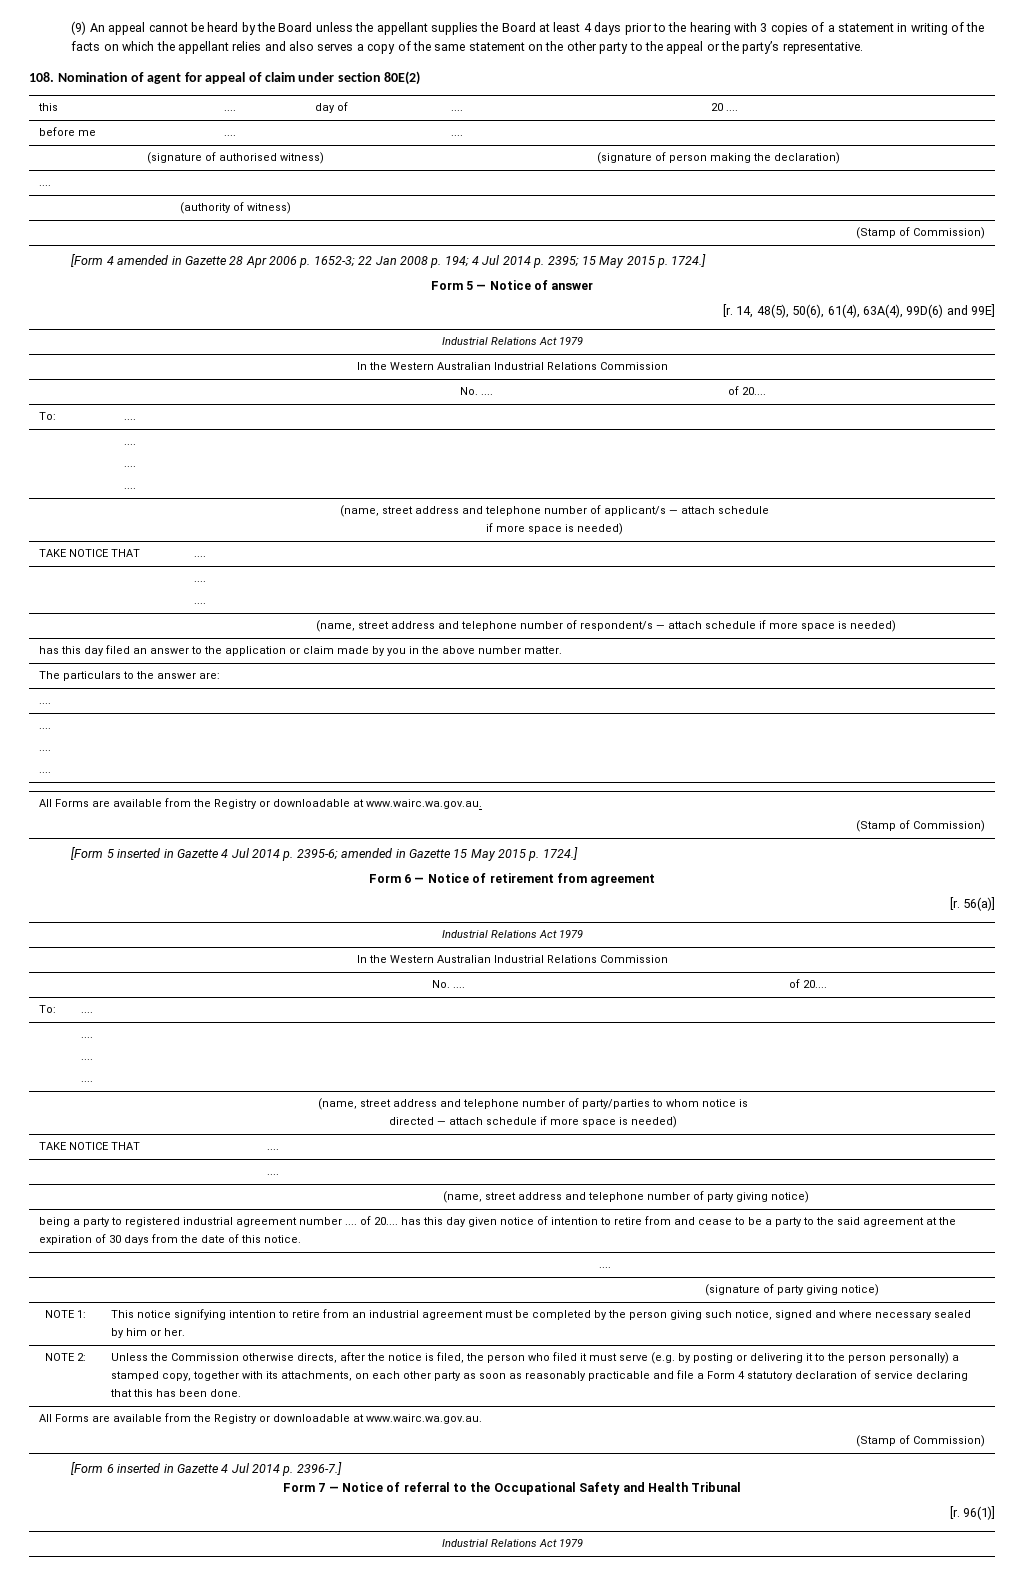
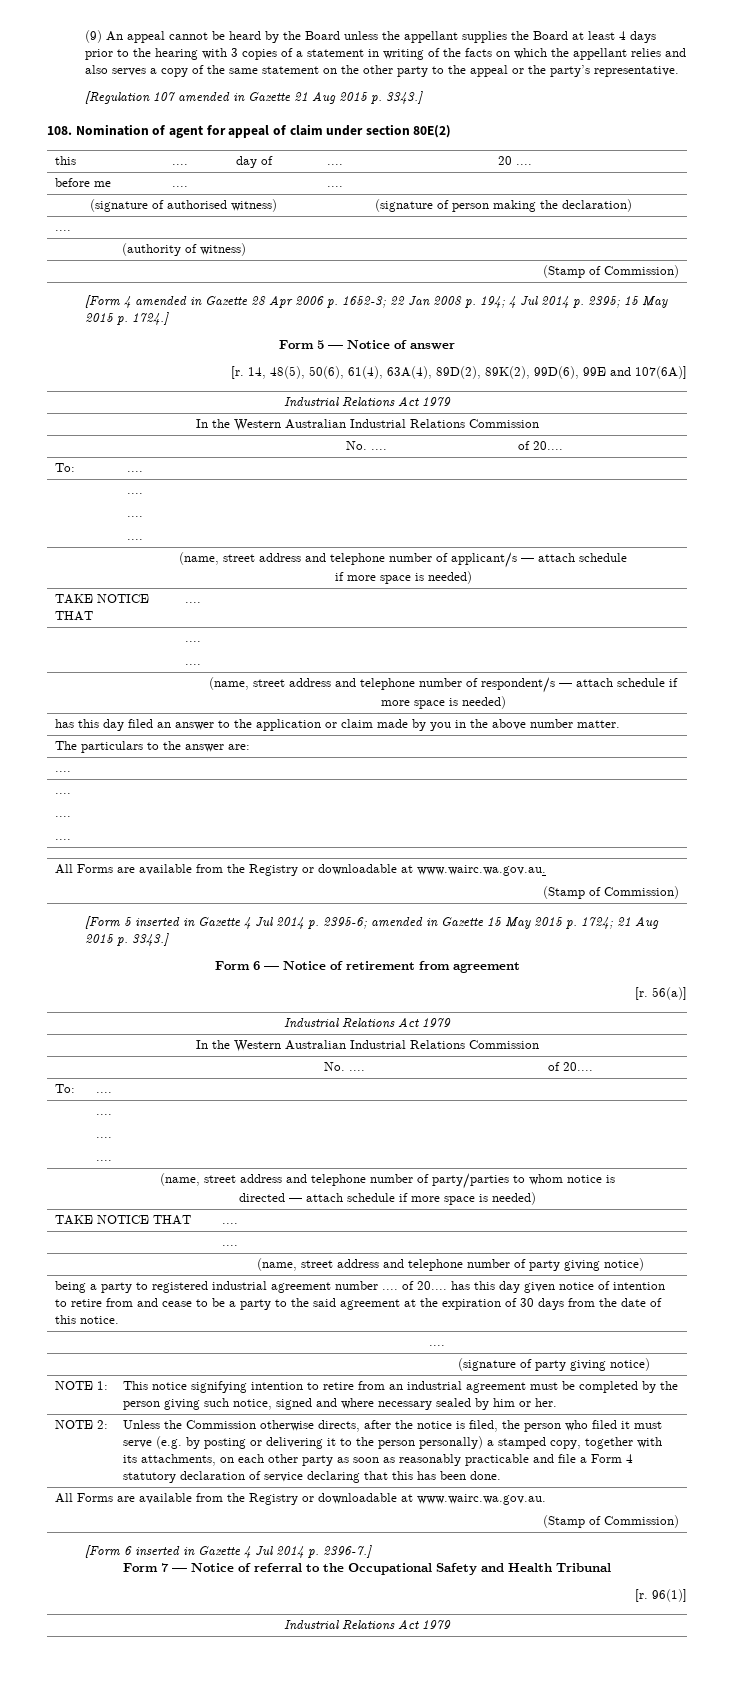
+ [Regulation 107 amended in Gazette 21 Aug 2015 p. 3343.]
- 14, 48(5), 50(6), 61(4), 63A(4), 99D(6) and 99E]
+ 14, 48(5), 50(6), 61(4), 63A(4), 89D(2), 89K(2), 99D(6), 99E and 107(6A)]
- [Form 5 inserted in Gazette 4 Jul 2014 p. 2395-6; amended in Gazette 15 May 2015 p. 1724.]
+ [Form 5 inserted in Gazette 4 Jul 2014 p. 2395-6; amended in Gazette 15 May 2015 p. 1724; 21 Aug 2015 p. 3343.]

